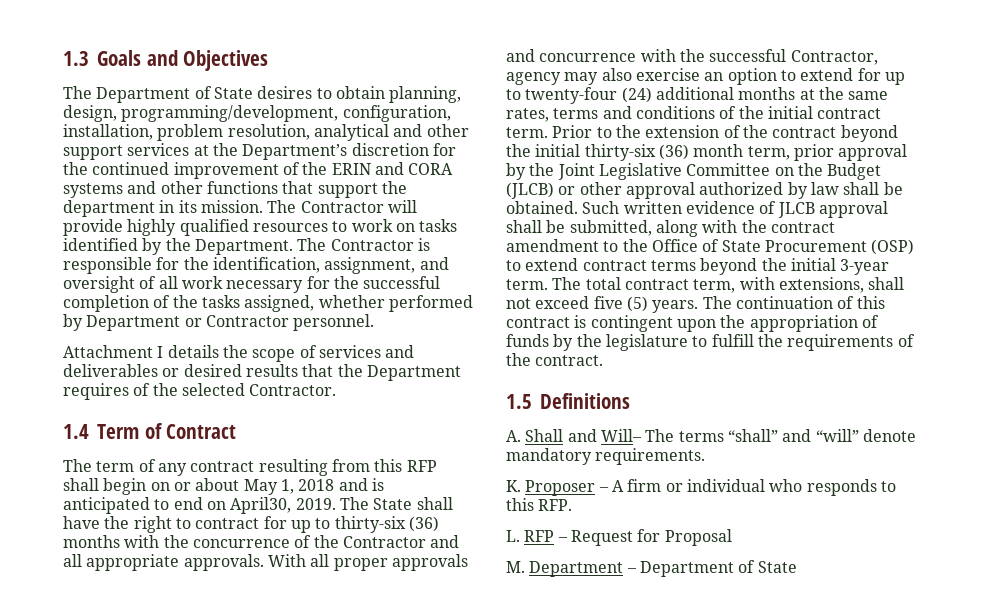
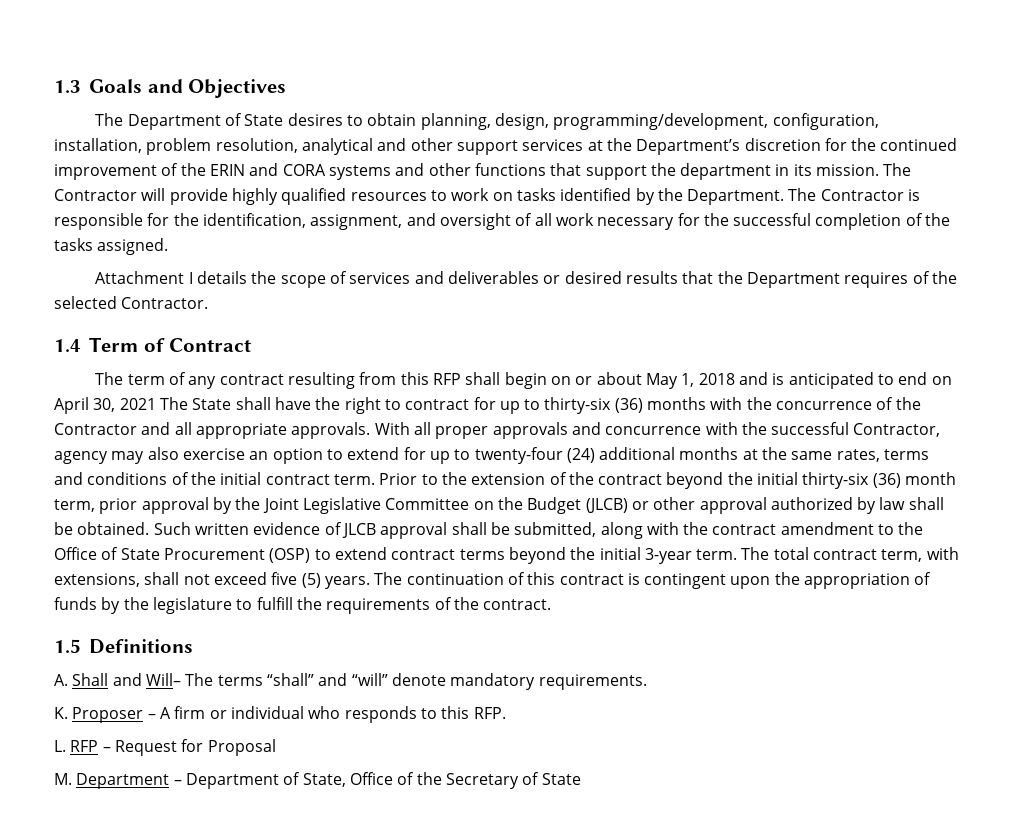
- The Contractor is responsible for the identification, assignment, and oversight of all work necessary for the successful completion of the tasks assigned, whether performed by Department or Contractor personnel.
+ The Contractor is responsible for the identification, assignment, and oversight of all work necessary for the successful completion of the tasks assigned.
- The term of any contract resulting from this RFP shall begin on or about May 1, 2018 and is anticipated to end on April30, 2019. The State shall have the right to contract for up to thirty-six (36) months with the concurrence of the Contractor and all appropriate approvals.
+ The term of any contract resulting from this RFP shall begin on or about May 1, 2018 and is anticipated to end on April 30, 2021 The State shall have the right to contract for up to thirty-six (36) months with the concurrence of the Contractor and all appropriate approvals.
- M. Department – Department of State
+ M. Department – Department of State, Office of the Secretary of State

